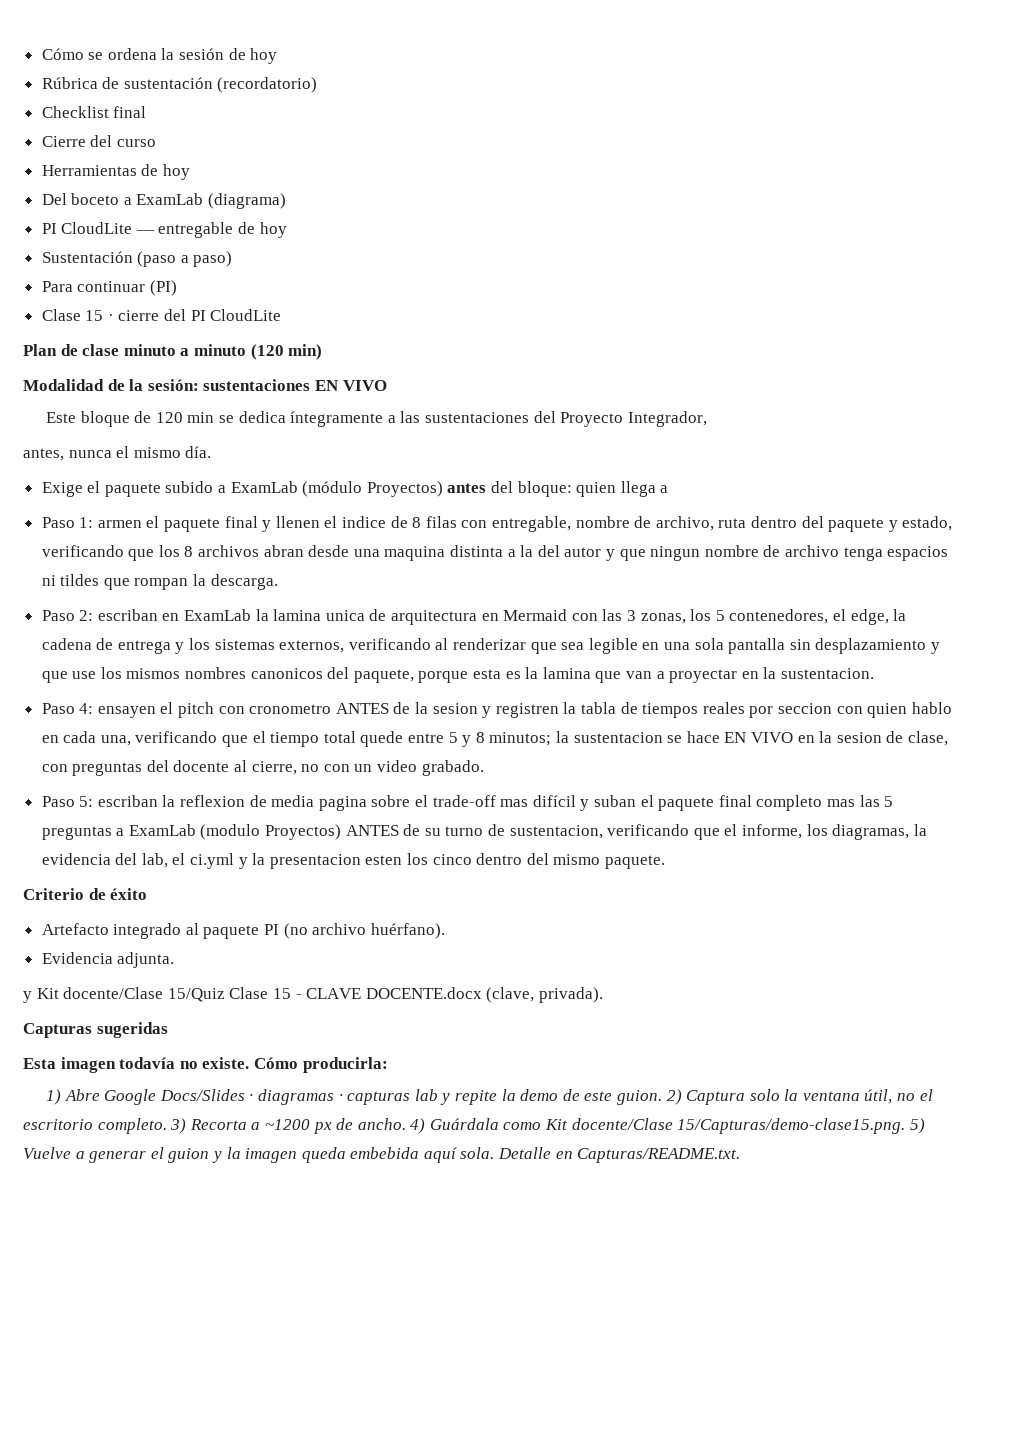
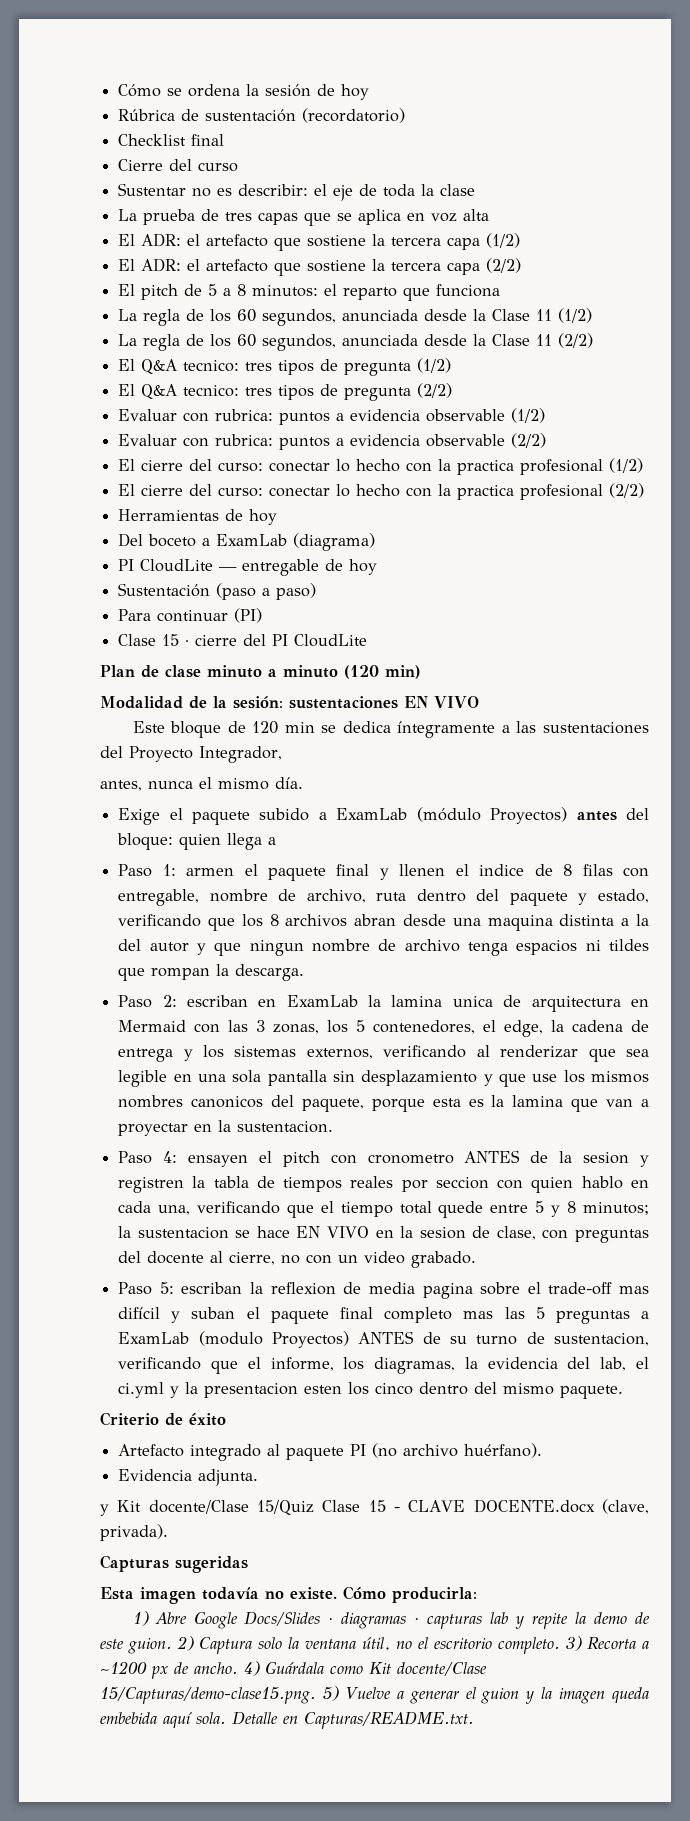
+ Sustentar no es describir: el eje de toda la clase
+ La prueba de tres capas que se aplica en voz alta
+ El ADR: el artefacto que sostiene la tercera capa (1/2)
+ El ADR: el artefacto que sostiene la tercera capa (2/2)
+ El pitch de 5 a 8 minutos: el reparto que funciona
+ La regla de los 60 segundos, anunciada desde la Clase 11 (1/2)
+ La regla de los 60 segundos, anunciada desde la Clase 11 (2/2)
+ El Q&A tecnico: tres tipos de pregunta (1/2)
+ El Q&A tecnico: tres tipos de pregunta (2/2)
+ Evaluar con rubrica: puntos a evidencia observable (1/2)
+ Evaluar con rubrica: puntos a evidencia observable (2/2)
+ El cierre del curso: conectar lo hecho con la practica profesional (1/2)
+ El cierre del curso: conectar lo hecho con la practica profesional (2/2)

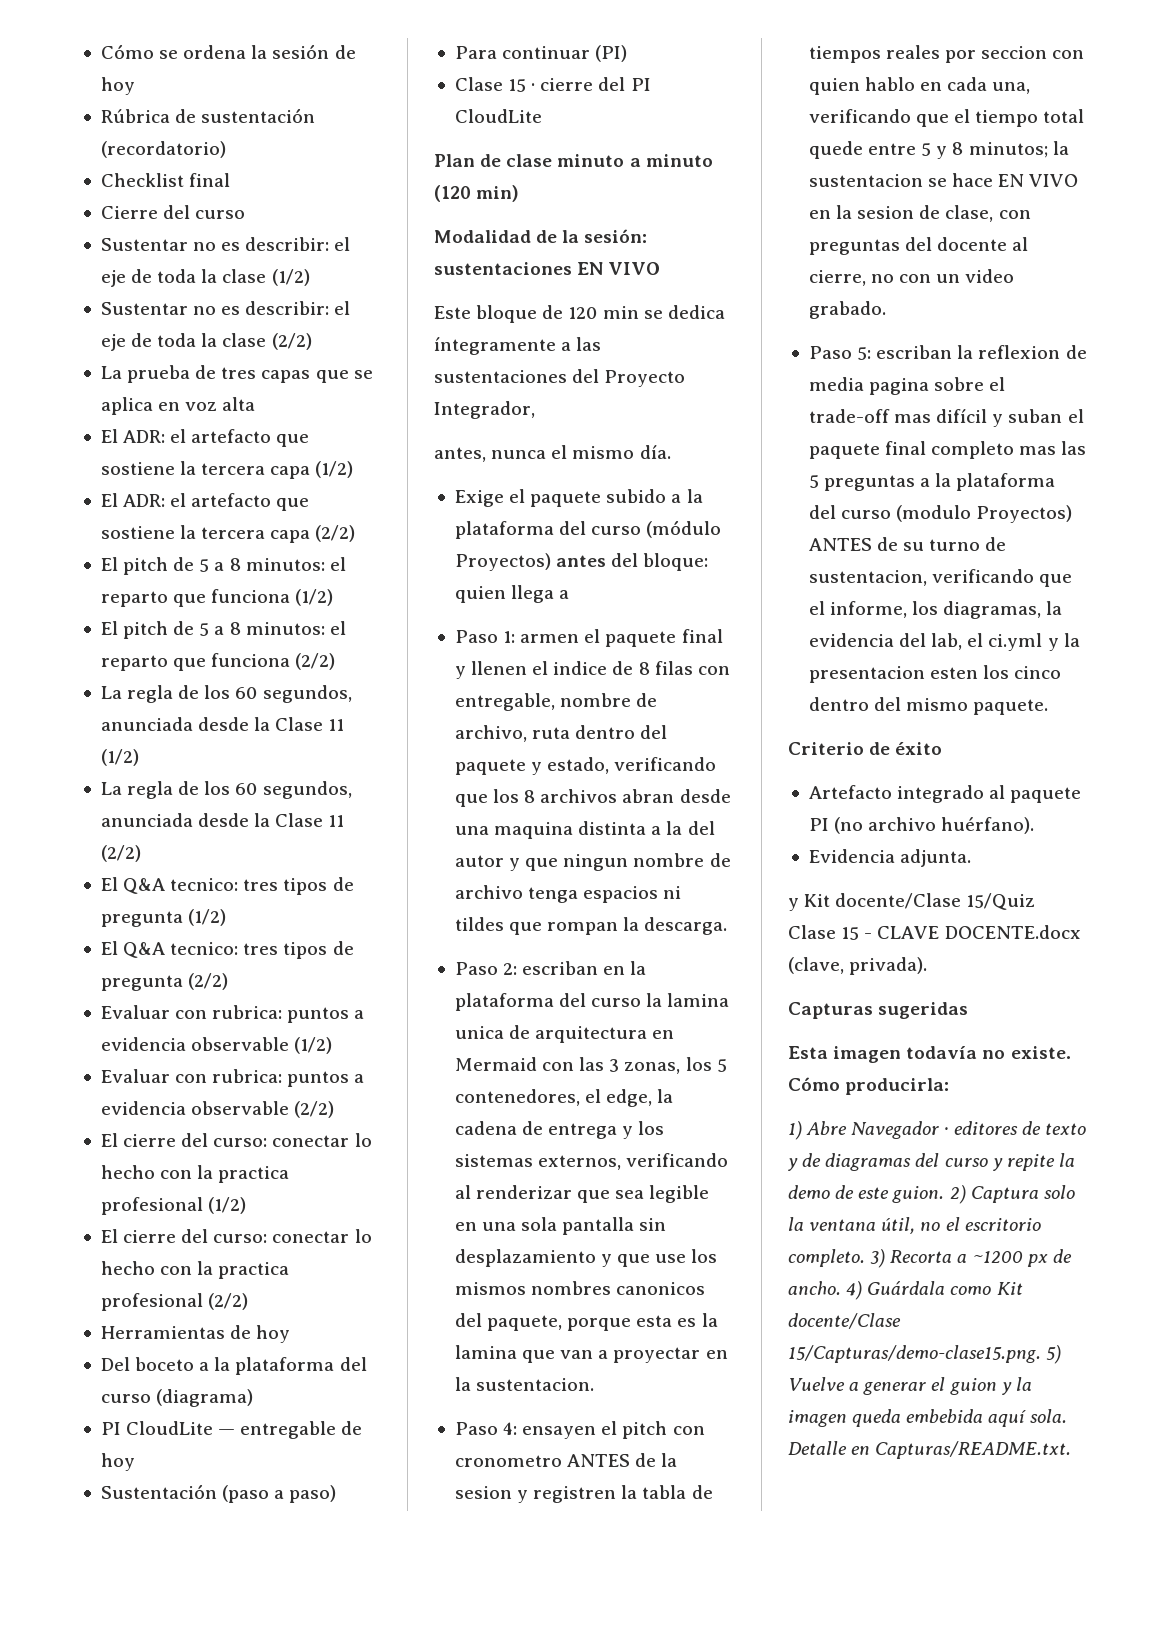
- Sustentar no es describir: el eje de toda la clase
+ Sustentar no es describir: el eje de toda la clase (1/2)
+ Sustentar no es describir: el eje de toda la clase (2/2)
- El pitch de 5 a 8 minutos: el reparto que funciona
+ El pitch de 5 a 8 minutos: el reparto que funciona (1/2)
+ El pitch de 5 a 8 minutos: el reparto que funciona (2/2)
- Del boceto a ExamLab (diagrama)
+ Del boceto a la plataforma del curso (diagrama)
- Exige el paquete subido a ExamLab (módulo Proyectos) antes del bloque: quien llega a
+ Exige el paquete subido a la plataforma del curso (módulo Proyectos) antes del bloque: quien llega a
- escriban en ExamLab la lamina unica de arquitectura en Mermaid con las 3 zonas, los 5 contenedores, el edge, la cadena de entrega y los sistemas externos, verificando al renderizar que sea legible en una sola pantalla sin desplazamiento y que use los mismos nombres canonicos del paquete, porque esta es la lamina que van a proyectar en la sustentacion.
+ escriban en la plataforma del curso la lamina unica de arquitectura en Mermaid con las 3 zonas, los 5 contenedores, el edge, la cadena de entrega y los sistemas externos, verificando al renderizar que sea legible en una sola pantalla sin desplazamiento y que use los mismos nombres canonicos del paquete, porque esta es la lamina que van a proyectar en la sustentacion.
- Paso 5: escriban la reflexion de media pagina sobre el trade-off mas difícil y suban el paquete final completo mas las 5 preguntas a ExamLab (modulo Proyectos) ANTES de su turno de sustentacion, verificando que el informe, los diagramas, la evidencia del lab, el ci.yml y la presentacion esten los cinco dentro del mismo paquete.
+ Paso 5: escriban la reflexion de media pagina sobre el trade-off mas difícil y suban el paquete final completo mas las 5 preguntas a la plataforma del curso (modulo Proyectos) ANTES de su turno de sustentacion, verificando que el informe, los diagramas, la evidencia del lab, el ci.yml y la presentacion esten los cinco dentro del mismo paquete.
- 1) Abre Google Docs/Slides · diagramas · capturas lab y repite la demo de este guion.
+ 1) Abre Navegador · editores de texto y de diagramas del curso y repite la demo de este guion.

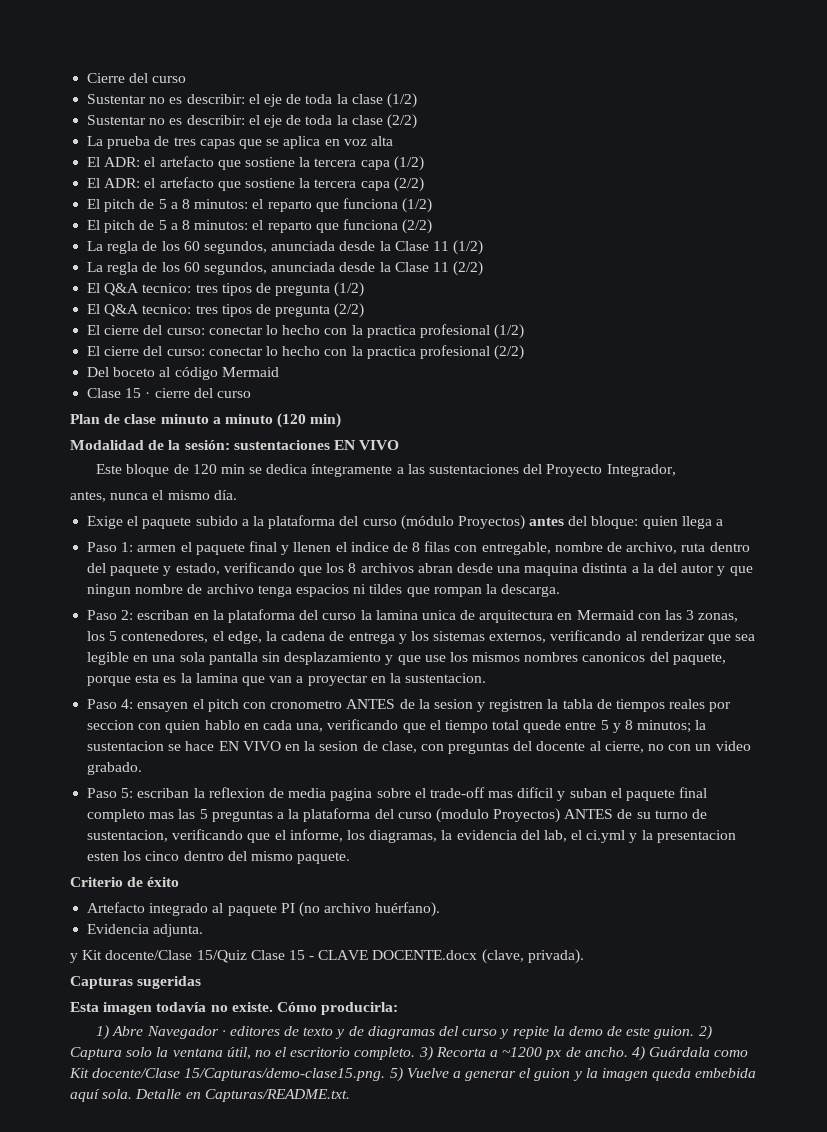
- Cómo se ordena la sesión de hoy
- Rúbrica de sustentación (recordatorio)
- Checklist final
- Evaluar con rubrica: puntos a evidencia observable (1/2)
- Evaluar con rubrica: puntos a evidencia observable (2/2)
- Herramientas de hoy
- Del boceto a la plataforma del curso (diagrama)
- PI CloudLite — entregable de hoy
- Sustentación (paso a paso)
- Para continuar (PI)
+ Del boceto al código Mermaid
- Clase 15 · cierre del PI CloudLite
+ Clase 15 · cierre del curso

